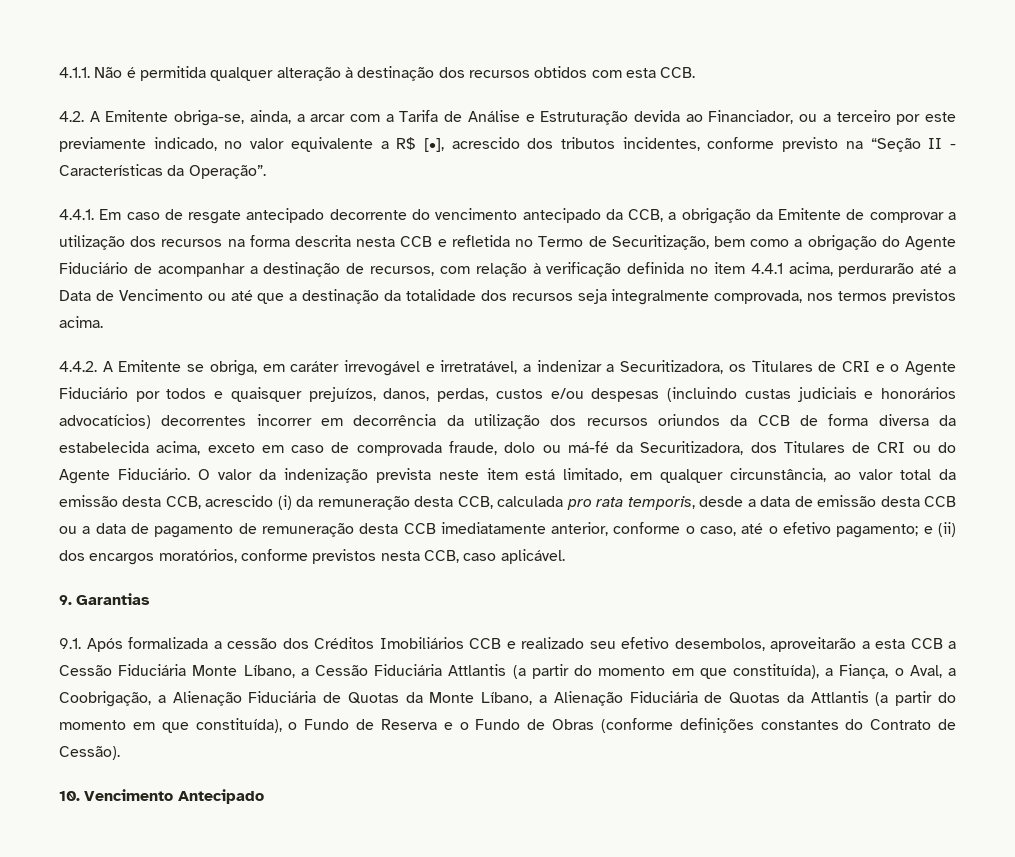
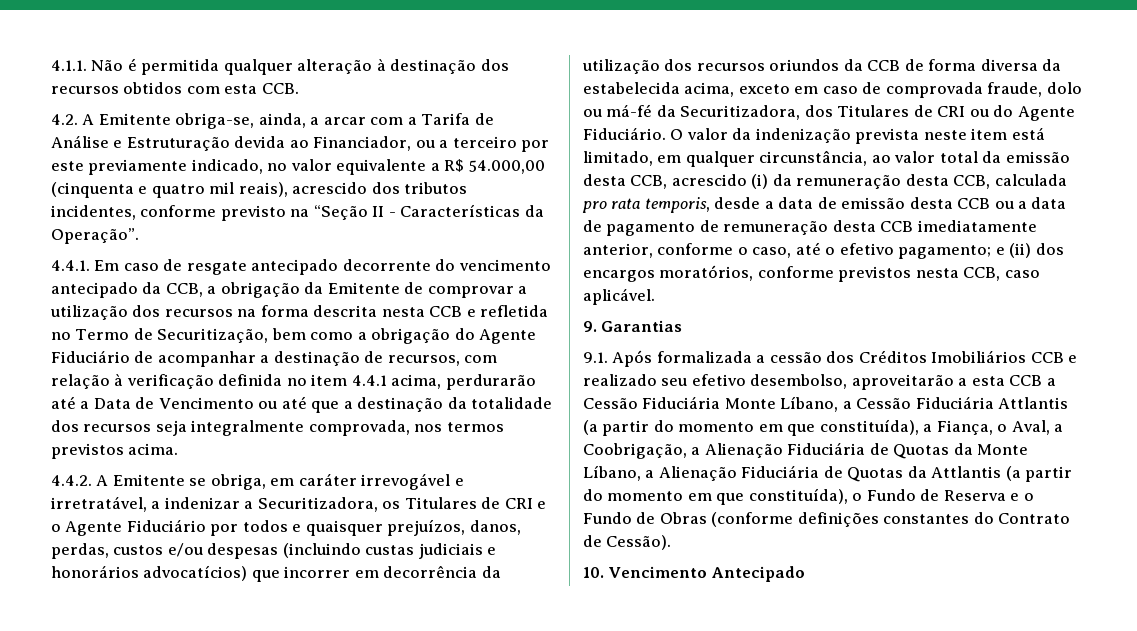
- 4.2. A Emitente obriga-se, ainda, a arcar com a Tarifa de Análise e Estruturação devida ao Financiador, ou a terceiro por este previamente indicado, no valor equivalente a R$ [•], acrescido dos tributos incidentes, conforme previsto na “Seção II - Características da Operação”.
+ 4.2. A Emitente obriga-se, ainda, a arcar com a Tarifa de Análise e Estruturação devida ao Financiador, ou a terceiro por este previamente indicado, no valor equivalente a R$ 54.000,00 (cinquenta e quatro mil reais), acrescido dos tributos incidentes, conforme previsto na “Seção II - Características da Operação”.
- 4.4.2. A Emitente se obriga, em caráter irrevogável e irretratável, a indenizar a Securitizadora, os Titulares de CRI e o Agente Fiduciário por todos e quaisquer prejuízos, danos, perdas, custos e/ou despesas (incluindo custas judiciais e honorários advocatícios) decorrentes incorrer em decorrência da utilização dos recursos oriundos da CCB de forma diversa da estabelecida acima, exceto em caso de comprovada fraude, dolo ou má-fé da Securitizadora, dos Titulares de CRI ou do Agente Fiduciário.
+ 4.4.2. A Emitente se obriga, em caráter irrevogável e irretratável, a indenizar a Securitizadora, os Titulares de CRI e o Agente Fiduciário por todos e quaisquer prejuízos, danos, perdas, custos e/ou despesas (incluindo custas judiciais e honorários advocatícios) que incorrer em decorrência da utilização dos recursos oriundos da CCB de forma diversa da estabelecida acima, exceto em caso de comprovada fraude, dolo ou má-fé da Securitizadora, dos Titulares de CRI ou do Agente Fiduciário.
- 9.1. Após formalizada a cessão dos Créditos Imobiliários CCB e realizado seu efetivo desembolos, aproveitarão a esta CCB a Cessão Fiduciária Monte Líbano, a Cessão Fiduciária Attlantis (a partir do momento em que constituída), a Fiança, o Aval, a Coobrigação, a Alienação Fiduciária de Quotas da Monte Líbano, a Alienação Fiduciária de Quotas da Attlantis (a partir do momento em que constituída), o Fundo de Reserva e o Fundo de Obras (conforme definições constantes do Contrato de Cessão).
+ 9.1. Após formalizada a cessão dos Créditos Imobiliários CCB e realizado seu efetivo desembolso, aproveitarão a esta CCB a Cessão Fiduciária Monte Líbano, a Cessão Fiduciária Attlantis (a partir do momento em que constituída), a Fiança, o Aval, a Coobrigação, a Alienação Fiduciária de Quotas da Monte Líbano, a Alienação Fiduciária de Quotas da Attlantis (a partir do momento em que constituída), o Fundo de Reserva e o Fundo de Obras (conforme definições constantes do Contrato de Cessão).

